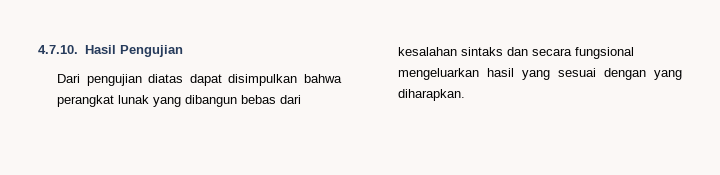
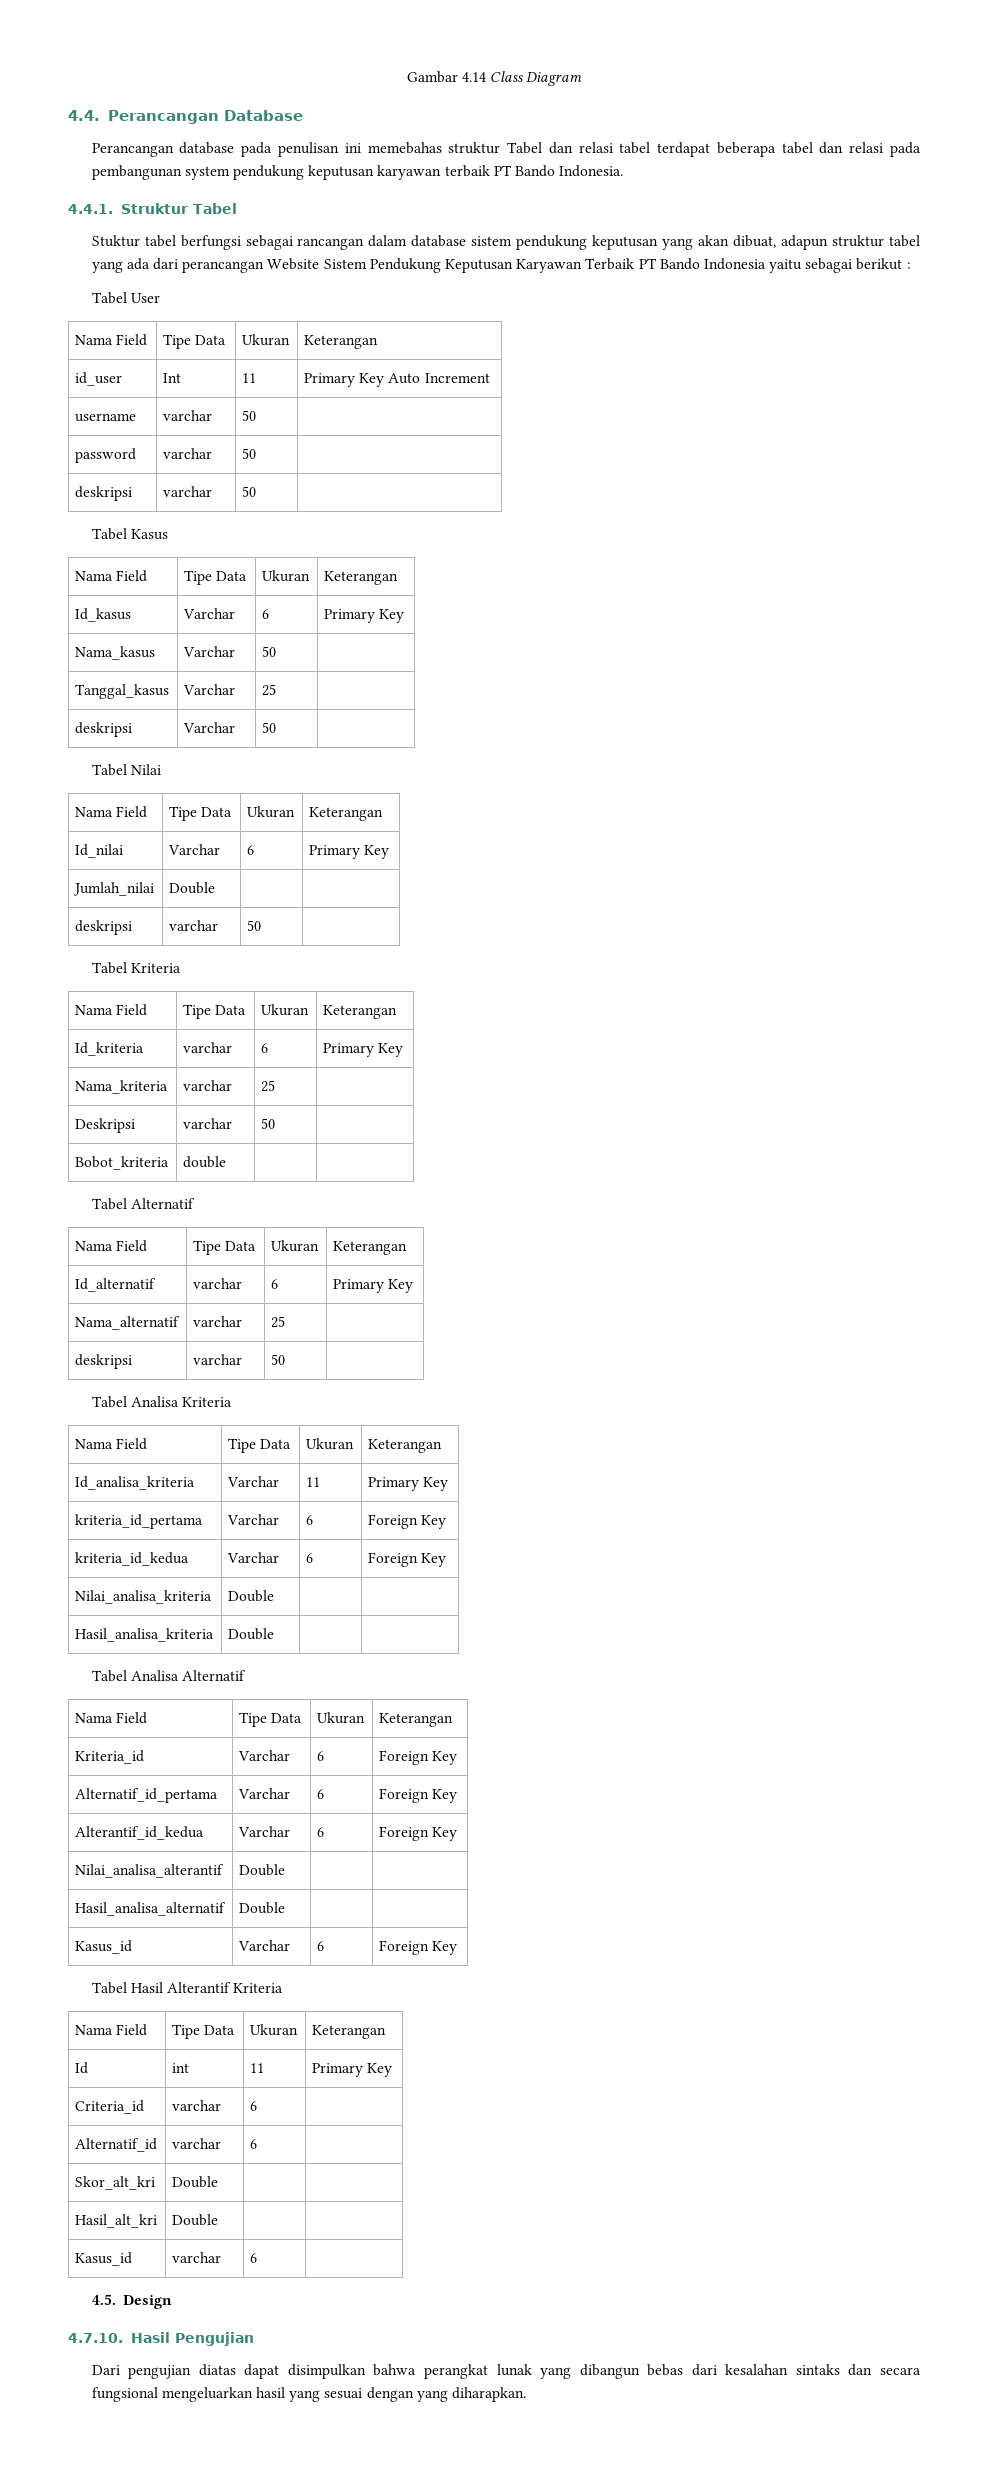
+ Gambar 4.14 Class Diagram
+ 4.4. Perancangan Database
+ Perancangan database pada penulisan ini memebahas struktur Tabel dan relasi tabel terdapat beberapa tabel dan relasi pada pembangunan system pendukung keputusan karyawan terbaik PT Bando Indonesia.
+ 4.4.1. Struktur Tabel
+ Stuktur tabel berfungsi sebagai rancangan dalam database sistem pendukung keputusan yang akan dibuat, adapun struktur tabel yang ada dari perancangan Website Sistem Pendukung Keputusan Karyawan Terbaik PT Bando Indonesia yaitu sebagai berikut :
+ Tabel User
+ Nama Field | Tipe Data | Ukuran | Keterangan
+ id_user | Int | 11 | Primary Key Auto Increment
+ username | varchar | 50 |
+ password | varchar | 50 |
+ deskripsi | varchar | 50 |
+ Tabel Kasus
+ Nama Field | Tipe Data | Ukuran | Keterangan
+ Id_kasus | Varchar | 6 | Primary Key
+ Nama_kasus | Varchar | 50 |
+ Tanggal_kasus | Varchar | 25 |
+ deskripsi | Varchar | 50 |
+ Tabel Nilai
+ Nama Field | Tipe Data | Ukuran | Keterangan
+ Id_nilai | Varchar | 6 | Primary Key
+ Jumlah_nilai | Double | |
+ deskripsi | varchar | 50 |
+ Tabel Kriteria
+ Nama Field | Tipe Data | Ukuran | Keterangan
+ Id_kriteria | varchar | 6 | Primary Key
+ Nama_kriteria | varchar | 25 |
+ Deskripsi | varchar | 50 |
+ Bobot_kriteria | double | |
+ Tabel Alternatif
+ Nama Field | Tipe Data | Ukuran | Keterangan
+ Id_alternatif | varchar | 6 | Primary Key
+ Nama_alternatif | varchar | 25 |
+ deskripsi | varchar | 50 |
+ Tabel Analisa Kriteria
+ Nama Field | Tipe Data | Ukuran | Keterangan
+ Id_analisa_kriteria | Varchar | 11 | Primary Key
+ kriteria_id_pertama | Varchar | 6 | Foreign Key
+ kriteria_id_kedua | Varchar | 6 | Foreign Key
+ Nilai_analisa_kriteria | Double | |
+ Hasil_analisa_kriteria | Double | |
+ Tabel Analisa Alternatif
+ Nama Field | Tipe Data | Ukuran | Keterangan
+ Kriteria_id | Varchar | 6 | Foreign Key
+ Alternatif_id_pertama | Varchar | 6 | Foreign Key
+ Alterantif_id_kedua | Varchar | 6 | Foreign Key
+ Nilai_analisa_alterantif | Double | |
+ Hasil_analisa_alternatif | Double | |
+ Kasus_id | Varchar | 6 | Foreign Key
+ Tabel Hasil Alterantif Kriteria
+ Nama Field | Tipe Data | Ukuran | Keterangan
+ Id | int | 11 | Primary Key
+ Criteria_id | varchar | 6 |
+ Alternatif_id | varchar | 6 |
+ Skor_alt_kri | Double | |
+ Hasil_alt_kri | Double | |
+ Kasus_id | varchar | 6 |
+ 4.5. Design

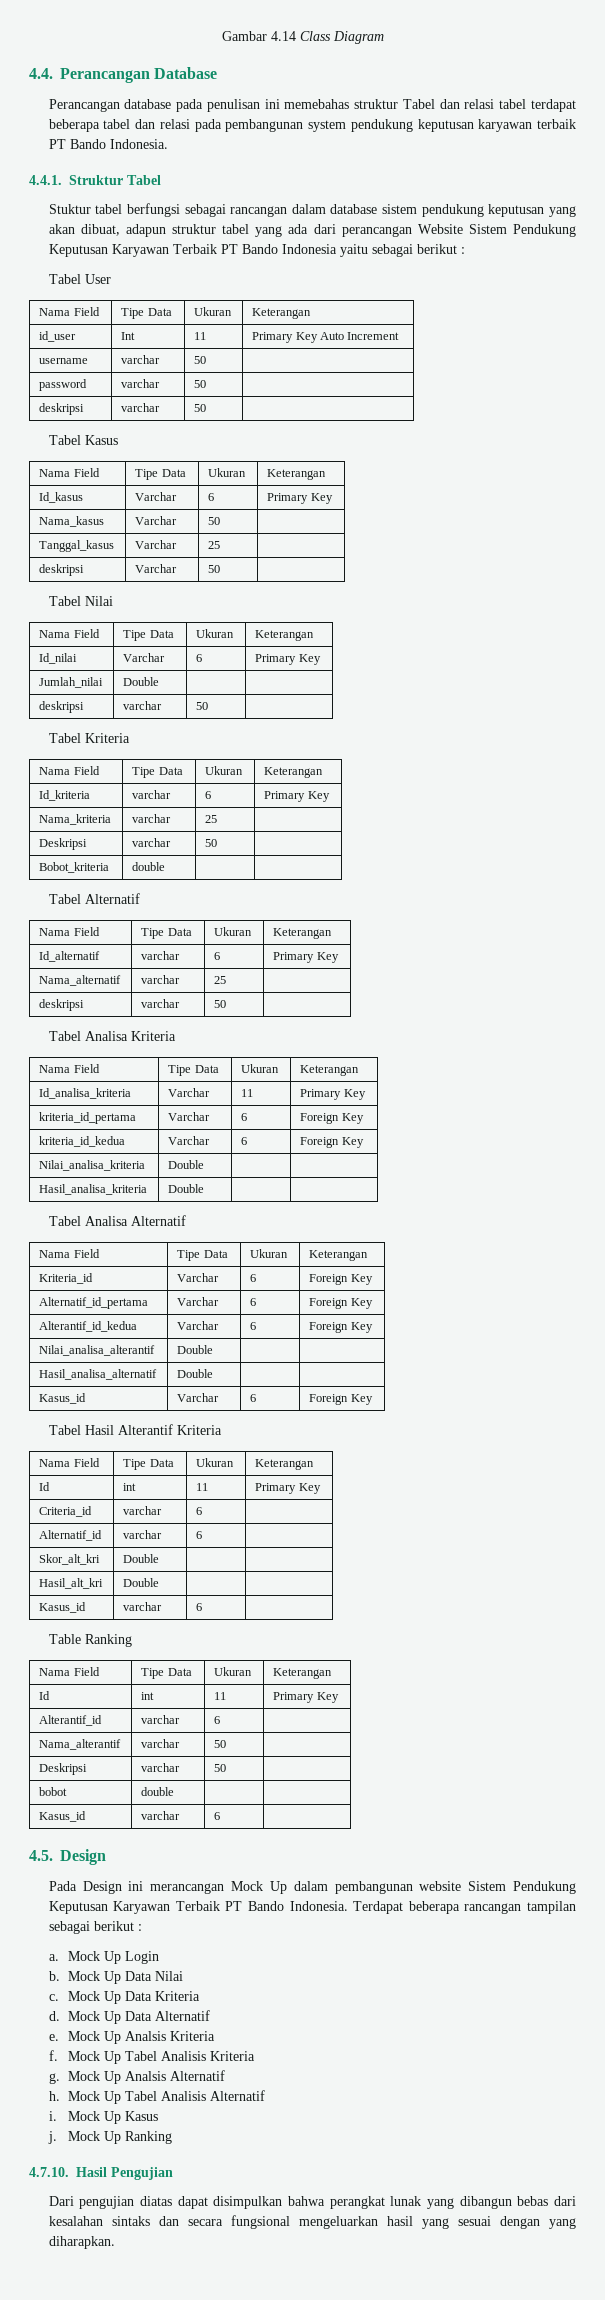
+ Table Ranking
+ Nama Field | Tipe Data | Ukuran | Keterangan
+ Id | int | 11 | Primary Key
+ Alterantif_id | varchar | 6 |
+ Nama_alterantif | varchar | 50 |
+ Deskripsi | varchar | 50 |
+ bobot | double | |
+ Kasus_id | varchar | 6 |
  4.5. Design
+ Pada Design ini merancangan Mock Up dalam pembangunan website Sistem Pendukung Keputusan Karyawan Terbaik PT Bando Indonesia. Terdapat beberapa rancangan tampilan sebagai berikut :
+ a. Mock Up Login
+ b. Mock Up Data Nilai
+ c. Mock Up Data Kriteria
+ d. Mock Up Data Alternatif
+ e. Mock Up Analsis Kriteria
+ f. Mock Up Tabel Analisis Kriteria
+ g. Mock Up Analsis Alternatif
+ h. Mock Up Tabel Analisis Alternatif
+ i. Mock Up Kasus
+ j. Mock Up Ranking

